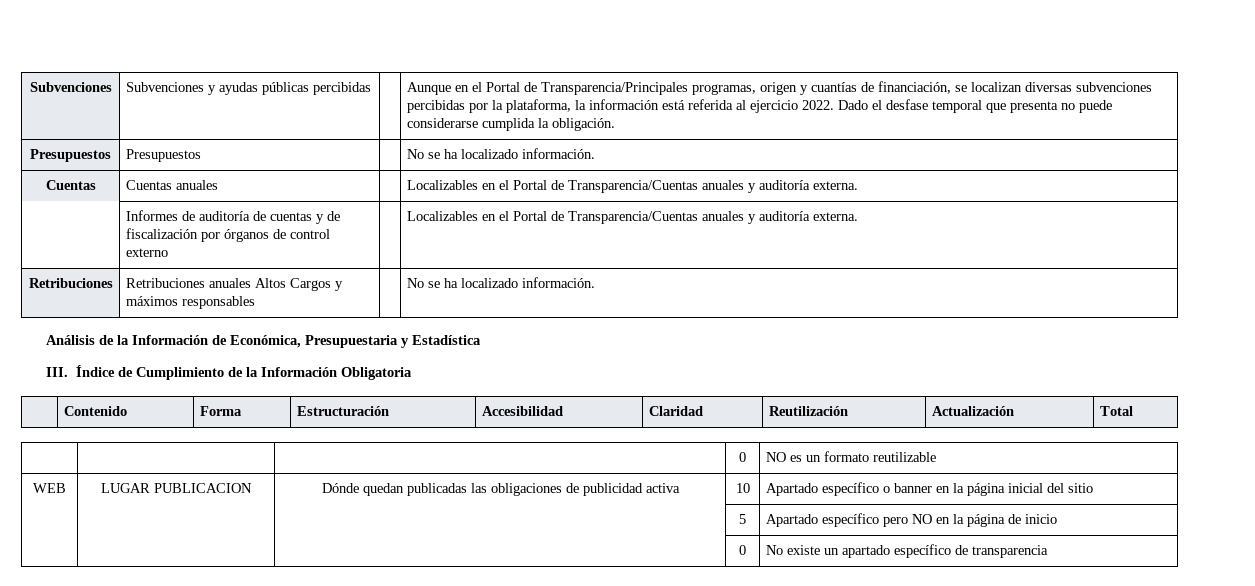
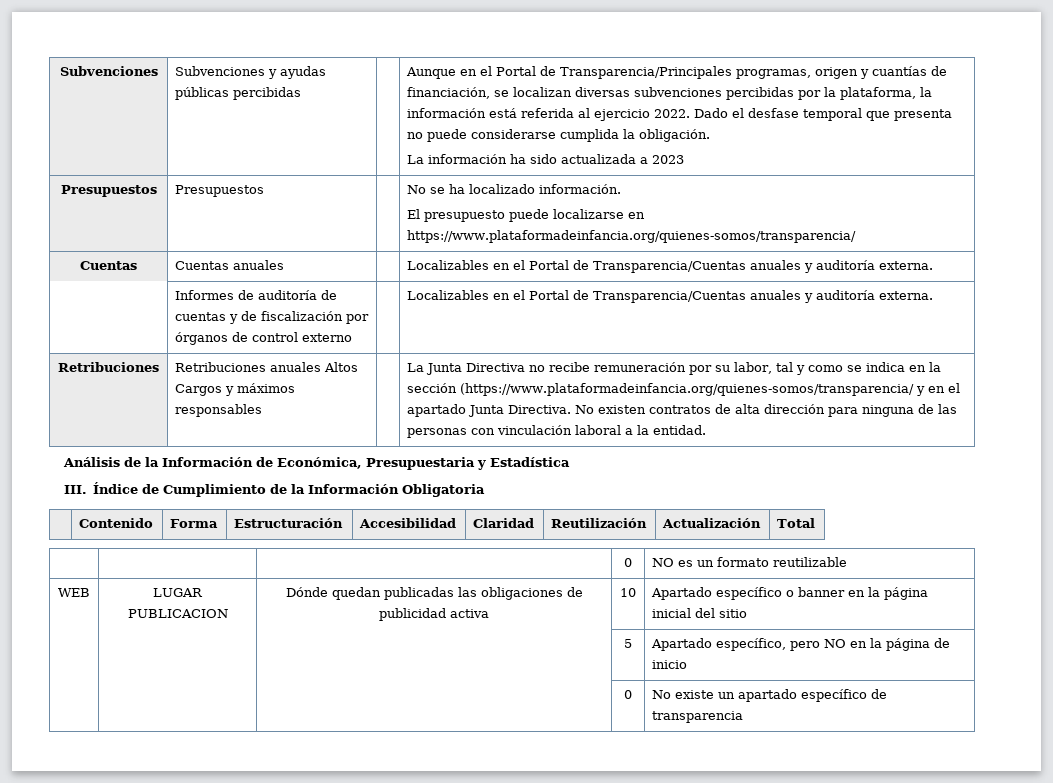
+ La información ha sido actualizada a 2023
  Presupuestos | Presupuestos | | No se ha localizado información.
+ El presupuesto puede localizarse en https://www.plataformadeinfancia.org/quienes-somos/transparencia/
- Retribuciones anuales Altos Cargos y máximos responsables | | No se ha localizado información.
+ Retribuciones anuales Altos Cargos y máximos responsables | | La Junta Directiva no recibe remuneración por su labor, tal y como se indica en la sección (https://www.plataformadeinfancia.org/quienes-somos/transparencia/ y en el apartado Junta Directiva. No existen contratos de alta dirección para ninguna de las personas con vinculación laboral a la entidad.
- | | | 5 | Apartado específico pero NO en la página de inicio
+ | | | 5 | Apartado específico, pero NO en la página de inicio

